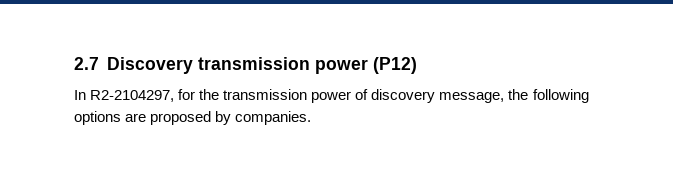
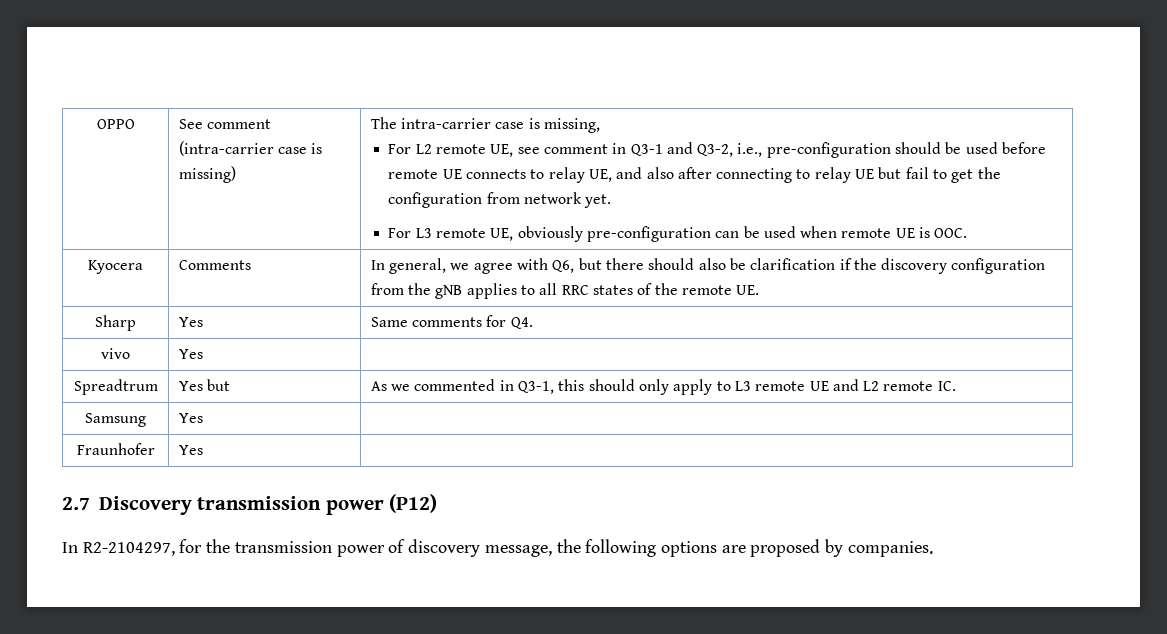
+ OPPO | See comment (intra-carrier case is missing) | The intra-carrier case is missing,
+ For L2 remote UE, see comment in Q3-1 and Q3-2, i.e., pre-configuration should be used before remote UE connects to relay UE, and also after connecting to relay UE but fail to get the configuration from network yet.
+ For L3 remote UE, obviously pre-configuration can be used when remote UE is OOC.
+ Kyocera | Comments | In general, we agree with Q6, but there should also be clarification if the discovery configuration from the gNB applies to all RRC states of the remote UE.
+ Sharp | Yes | Same comments for Q4.
+ vivo | Yes |
+ Spreadtrum | Yes but | As we commented in Q3-1, this should only apply to L3 remote UE and L2 remote IC.
+ Samsung | Yes |
+ Fraunhofer | Yes |

